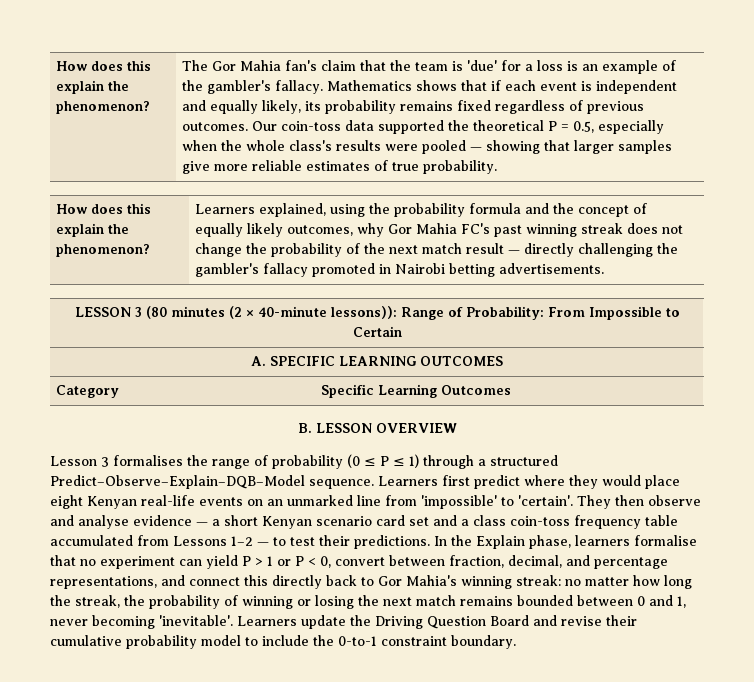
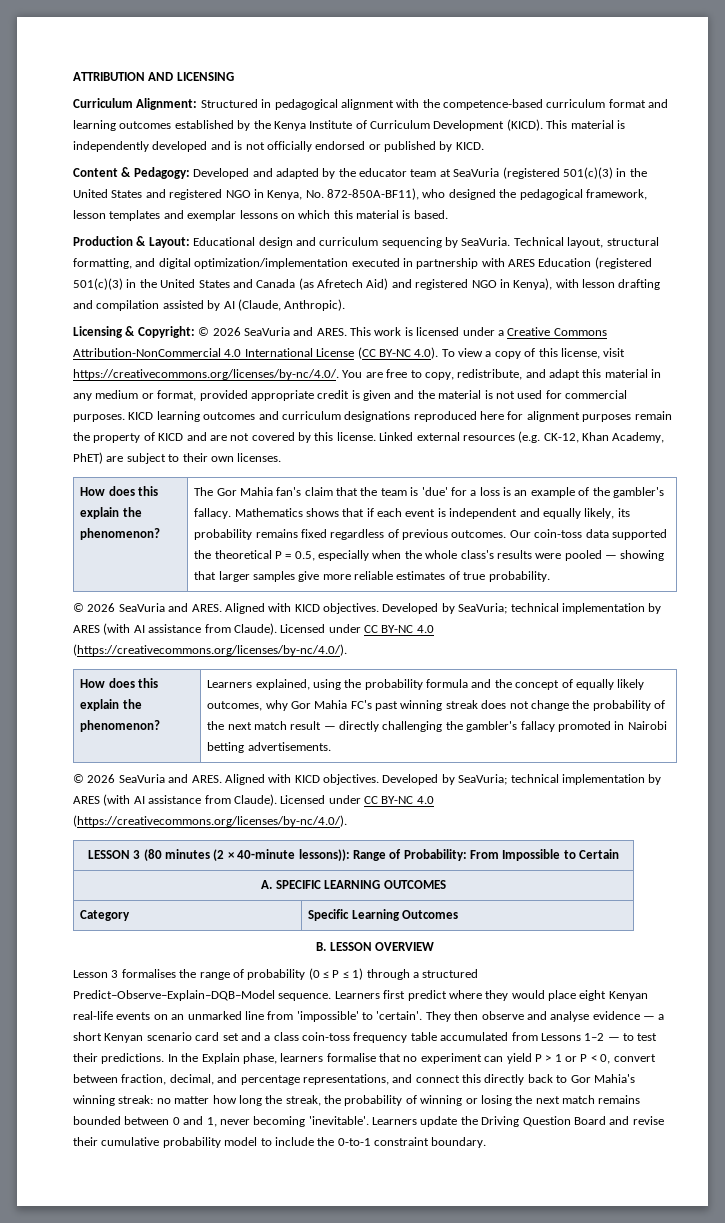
+ ATTRIBUTION AND LICENSING
+ Curriculum Alignment: Structured in pedagogical alignment with the competence-based curriculum format and learning outcomes established by the Kenya Institute of Curriculum Development (KICD). This material is independently developed and is not officially endorsed or published by KICD.
+ Content & Pedagogy: Developed and adapted by the educator team at SeaVuria (registered 501(c)(3) in the United States and registered NGO in Kenya, No. 872-850A-BF11), who designed the pedagogical framework, lesson templates and exemplar lessons on which this material is based.
+ Production & Layout: Educational design and curriculum sequencing by SeaVuria. Technical layout, structural formatting, and digital optimization/implementation executed in partnership with ARES Education (registered 501(c)(3) in the United States and Canada (as Afretech Aid) and registered NGO in Kenya), with lesson drafting and compilation assisted by AI (Claude, Anthropic).
+ Licensing & Copyright: © 2026 SeaVuria and ARES. This work is licensed under a Creative Commons Attribution-NonCommercial 4.0 International License (CC BY-NC 4.0). To view a copy of this license, visit https://creativecommons.org/licenses/by-nc/4.0/. You are free to copy, redistribute, and adapt this material in any medium or format, provided appropriate credit is given and the material is not used for commercial purposes. KICD learning outcomes and curriculum designations reproduced here for alignment purposes remain the property of KICD and are not covered by this license. Linked external resources (e.g. CK-12, Khan Academy, PhET) are subject to their own licenses.
  Our coin-toss data supported the theoretical P = 0.5, especially when the whole class's results were pooled — showing that larger samples give more reliable estimates of true probability.
+ © 2026 SeaVuria and ARES. Aligned with KICD objectives. Developed by SeaVuria; technical implementation by ARES (with AI assistance from Claude). Licensed under CC BY-NC 4.0 (https://creativecommons.org/licenses/by-nc/4.0/).
  Learners explained, using the probability formula and the concept of equally likely outcomes, why Gor Mahia FC's past winning streak does not change the probability of the next match result — directly challenging the gambler's fallacy promoted in Nairobi betting advertisements.
+ © 2026 SeaVuria and ARES. Aligned with KICD objectives. Developed by SeaVuria; technical implementation by ARES (with AI assistance from Claude). Licensed under CC BY-NC 4.0 (https://creativecommons.org/licenses/by-nc/4.0/).

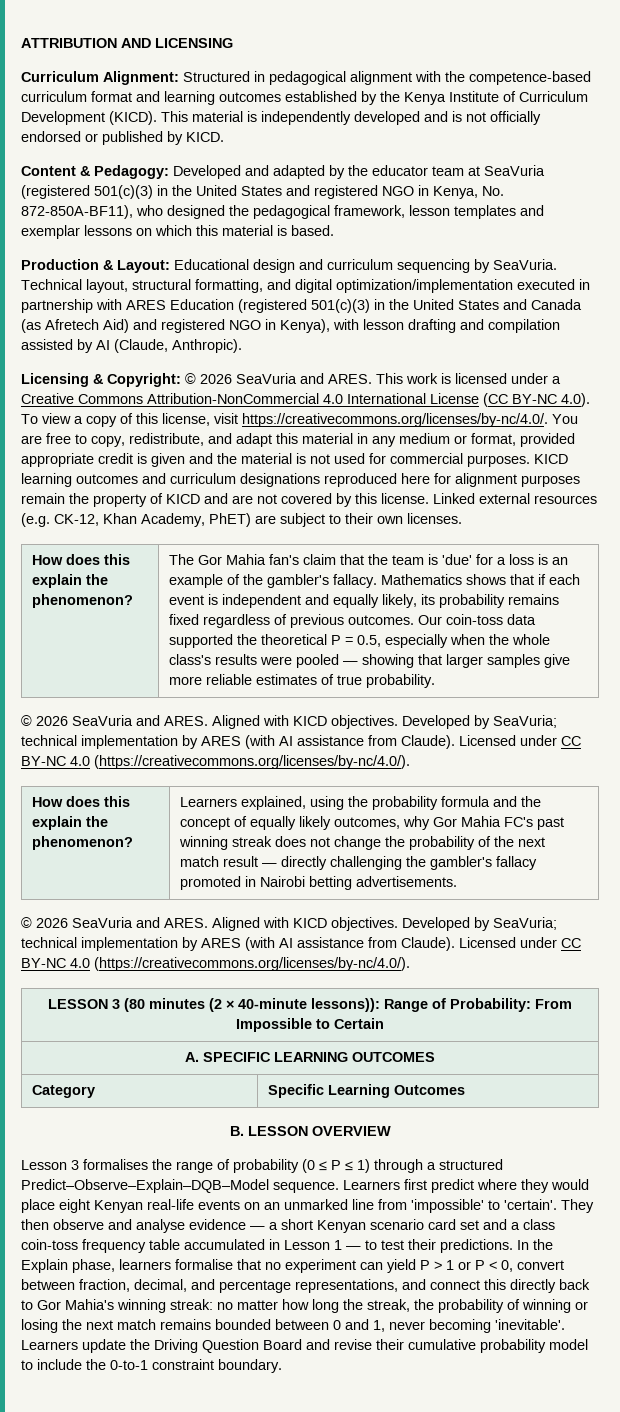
- They then observe and analyse evidence — a short Kenyan scenario card set and a class coin-toss frequency table accumulated from Lessons 1–2 — to test their predictions.
+ They then observe and analyse evidence — a short Kenyan scenario card set and a class coin-toss frequency table accumulated in Lesson 1 — to test their predictions.

